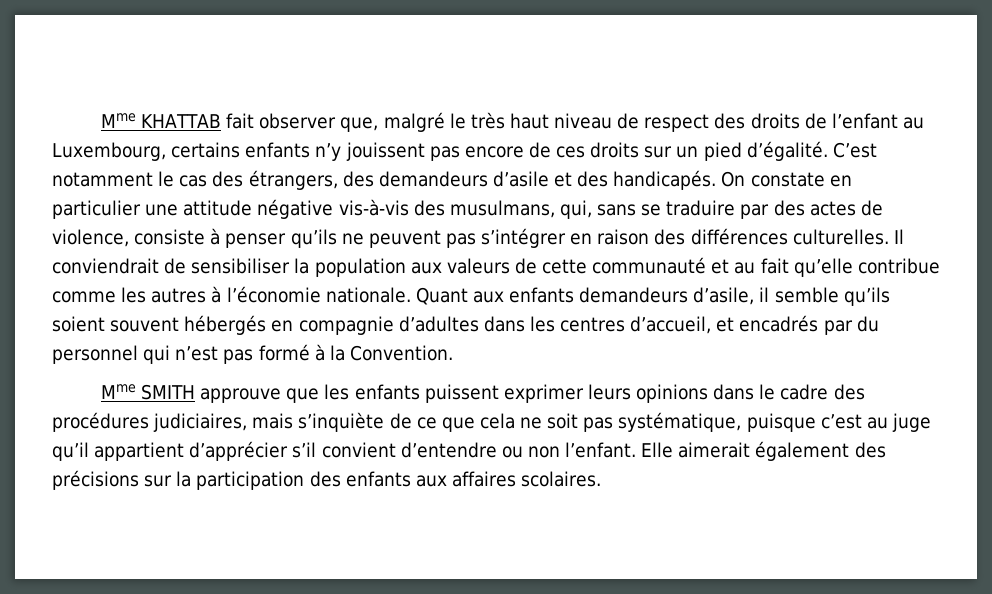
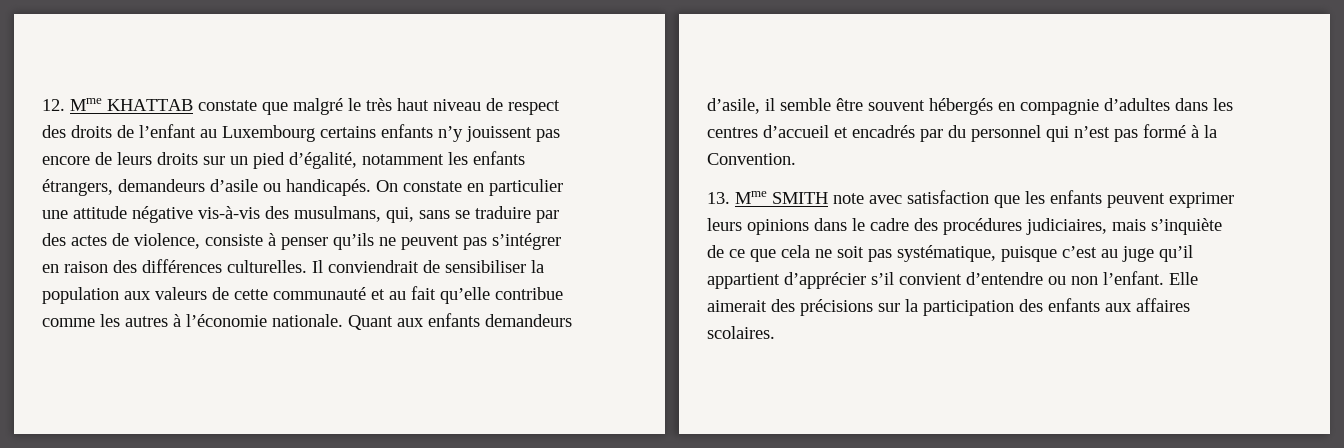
- Mme KHATTAB fait observer que, malgré le très haut niveau de respect des droits de l’enfant au Luxembourg, certains enfants n’y jouissent pas encore de ces droits sur un pied d’égalité. C’est notamment le cas des étrangers, des demandeurs d’asile et des handicapés.
+ 12. Mme KHATTAB constate que malgré le très haut niveau de respect des droits de l’enfant au Luxembourg certains enfants n’y jouissent pas encore de leurs droits sur un pied d’égalité, notamment les enfants étrangers, demandeurs d’asile ou handicapés.
- Quant aux enfants demandeurs d’asile, il semble qu’ils soient souvent hébergés en compagnie d’adultes dans les centres d’accueil, et encadrés par du personnel qui n’est pas formé à la Convention.
+ Quant aux enfants demandeurs d’asile, il semble être souvent hébergés en compagnie d’adultes dans les centres d’accueil et encadrés par du personnel qui n’est pas formé à la Convention.
- Mme SMITH approuve que les enfants puissent exprimer leurs opinions dans le cadre des procédures judiciaires, mais s’inquiète de ce que cela ne soit pas systématique, puisque c’est au juge qu’il appartient d’apprécier s’il convient d’entendre ou non l’enfant.
+ 13. Mme SMITH note avec satisfaction que les enfants peuvent exprimer leurs opinions dans le cadre des procédures judiciaires, mais s’inquiète de ce que cela ne soit pas systématique, puisque c’est au juge qu’il appartient d’apprécier s’il convient d’entendre ou non l’enfant.
- Elle aimerait également des précisions sur la participation des enfants aux affaires scolaires.
+ Elle aimerait des précisions sur la participation des enfants aux affaires scolaires.

